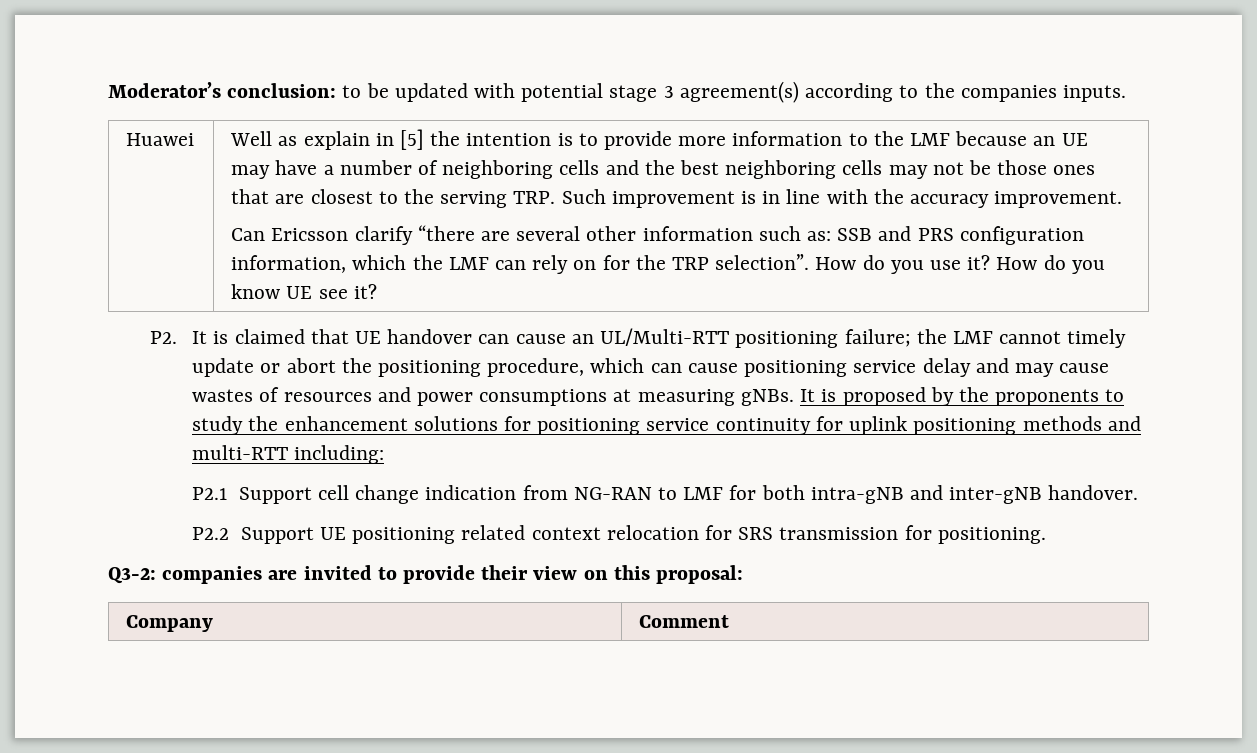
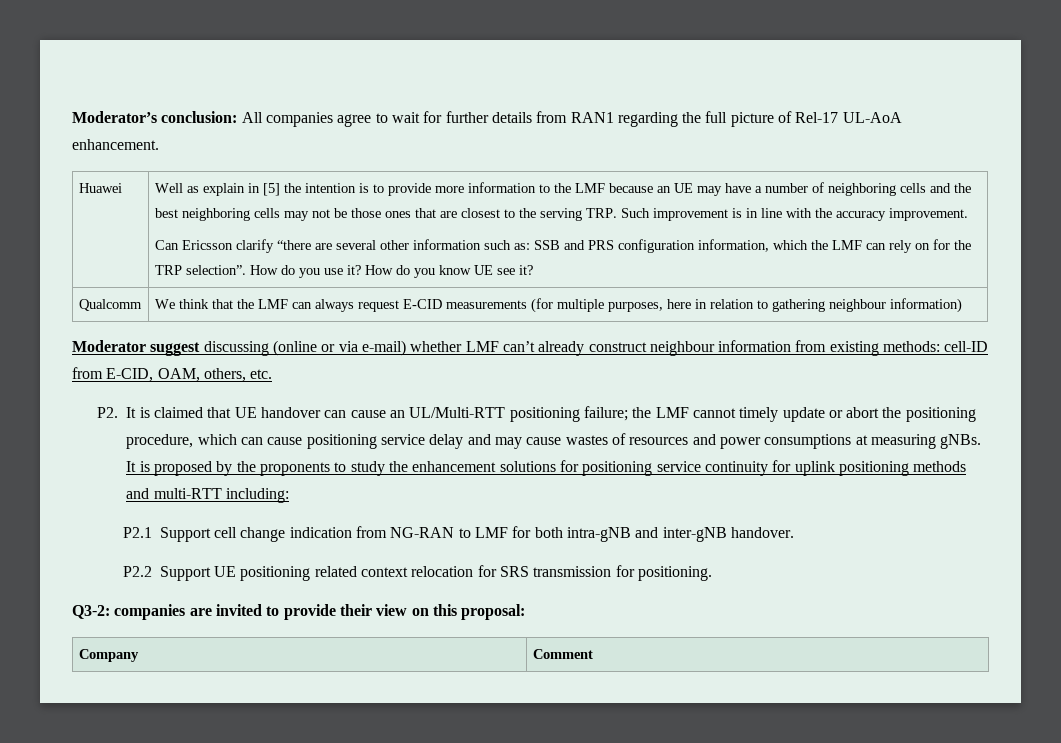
- Moderator’s conclusion: to be updated with potential stage 3 agreement(s) according to the companies inputs.
+ Moderator’s conclusion: All companies agree to wait for further details from RAN1 regarding the full picture of Rel-17 UL-AoA enhancement.
+ Qualcomm | We think that the LMF can always request E-CID measurements (for multiple purposes, here in relation to gathering neighbour information)
+ Moderator suggest discussing (online or via e-mail) whether LMF can’t already construct neighbour information from existing methods: cell-ID from E-CID, OAM, others, etc.

